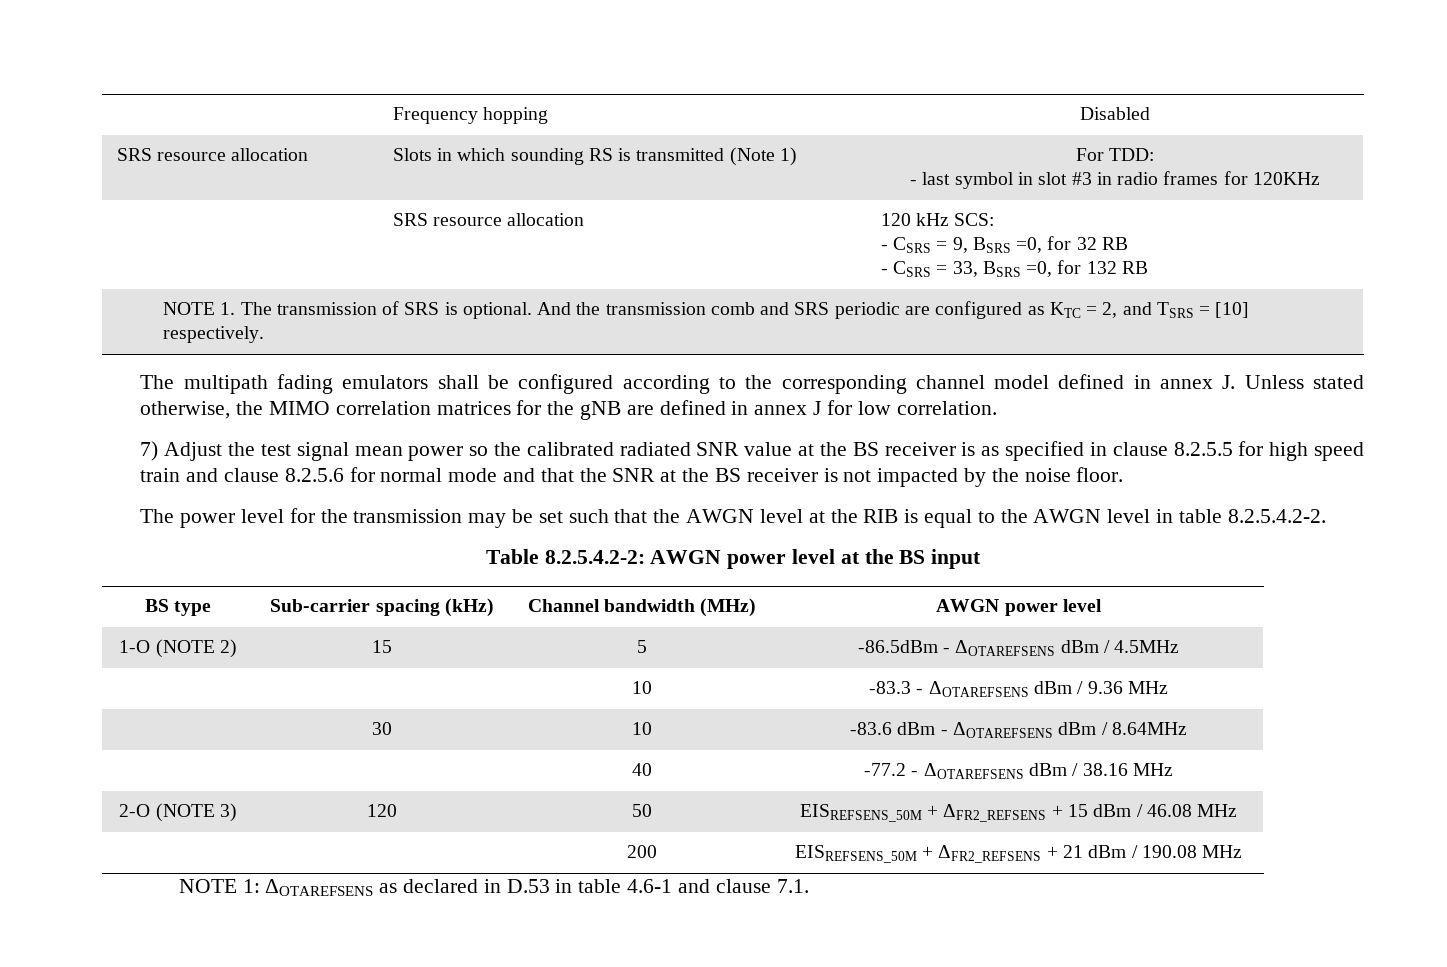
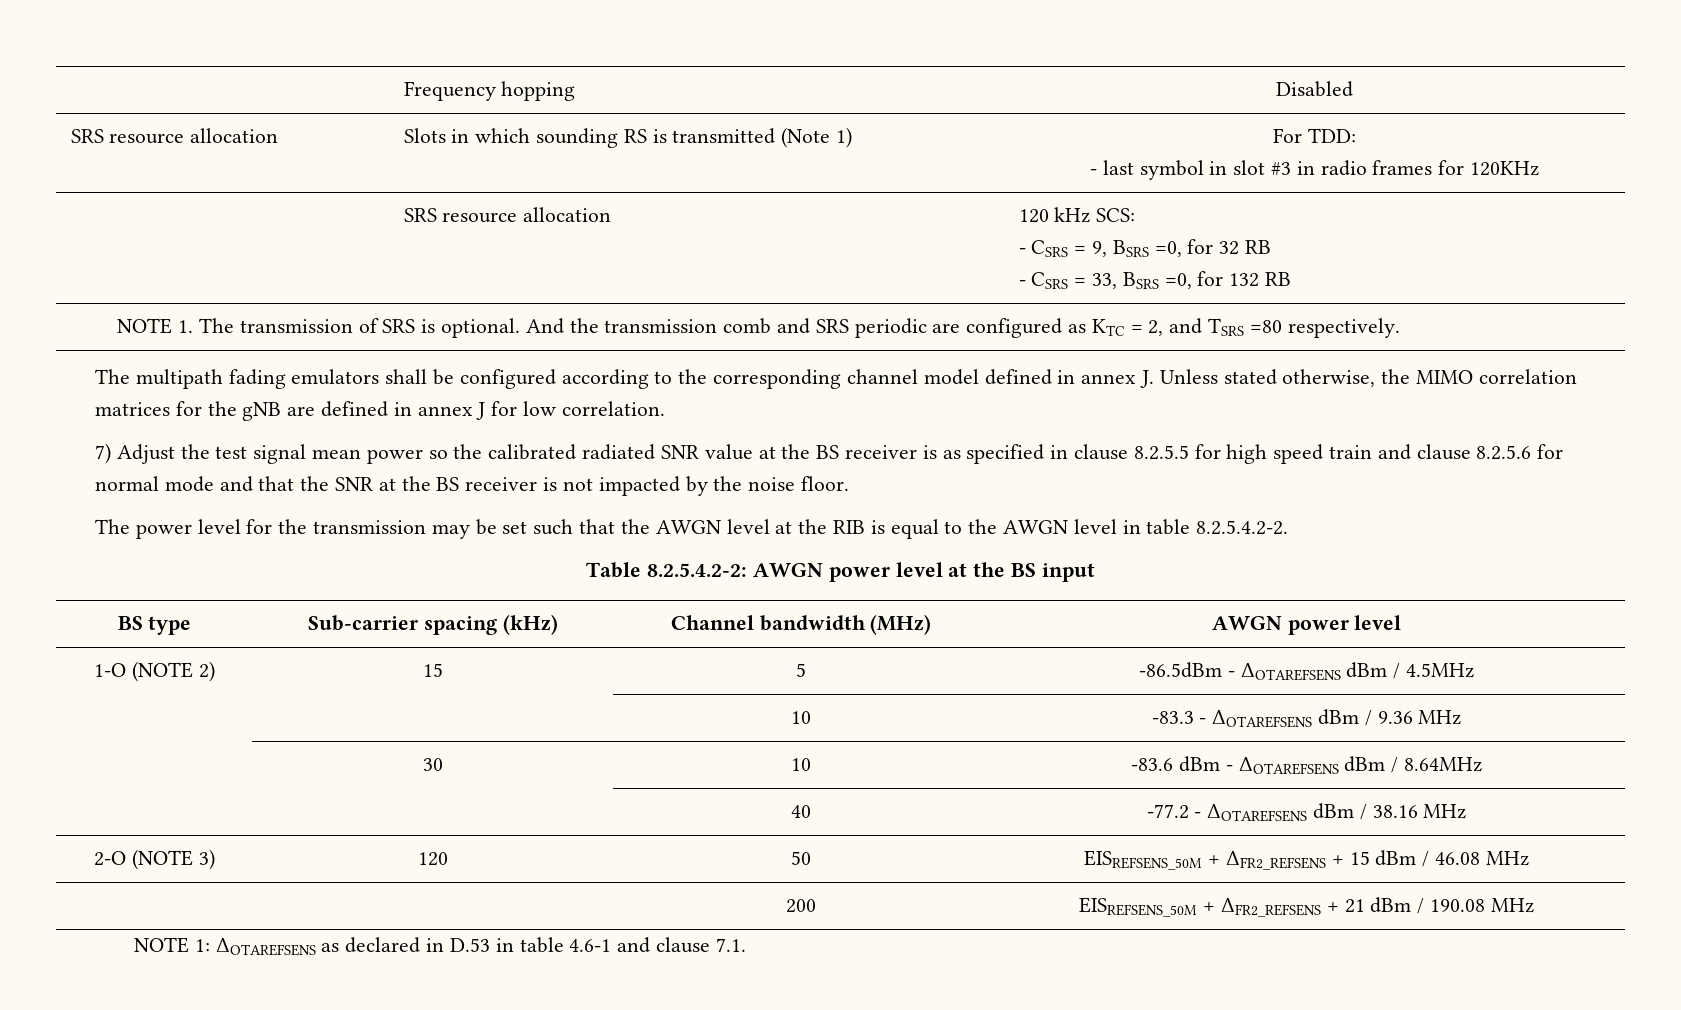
- NOTE 1. The transmission of SRS is optional. And the transmission comb and SRS periodic are configured as KTC = 2, and TSRS = [10] respectively.
+ NOTE 1. The transmission of SRS is optional. And the transmission comb and SRS periodic are configured as KTC = 2, and TSRS =80 respectively.

